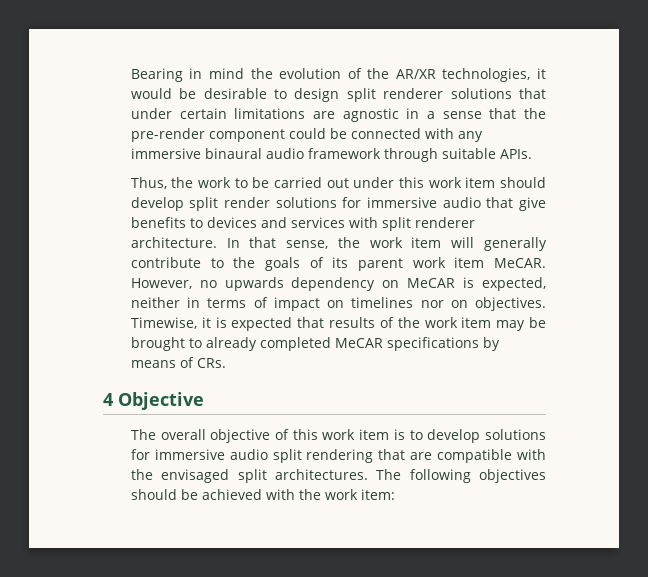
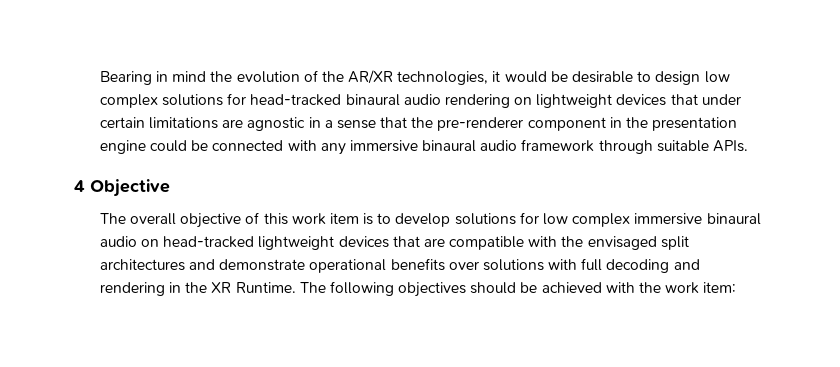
- Bearing in mind the evolution of the AR/XR technologies, it would be desirable to design split renderer solutions that under certain limitations are agnostic in a sense that the pre-render component could be connected with any immersive binaural audio framework through suitable APIs.
+ Bearing in mind the evolution of the AR/XR technologies, it would be desirable to design low complex solutions for head-tracked binaural audio rendering on lightweight devices that under certain limitations are agnostic in a sense that the pre-renderer component in the presentation engine could be connected with any immersive binaural audio framework through suitable APIs.
- Thus, the work to be carried out under this work item should develop split render solutions for immersive audio that give benefits to devices and services with split renderer architecture. In that sense, the work item will generally contribute to the goals of its parent work item MeCAR. However, no upwards dependency on MeCAR is expected, neither in terms of impact on timelines nor on objectives. Timewise, it is expected that results of the work item may be brought to already completed MeCAR specifications by means of CRs.
- The overall objective of this work item is to develop solutions for immersive audio split rendering that are compatible with the envisaged split architectures.
+ The overall objective of this work item is to develop solutions for low complex immersive binaural audio on head-tracked lightweight devices that are compatible with the envisaged split architectures and demonstrate operational benefits over solutions with full decoding and rendering in the XR Runtime.

